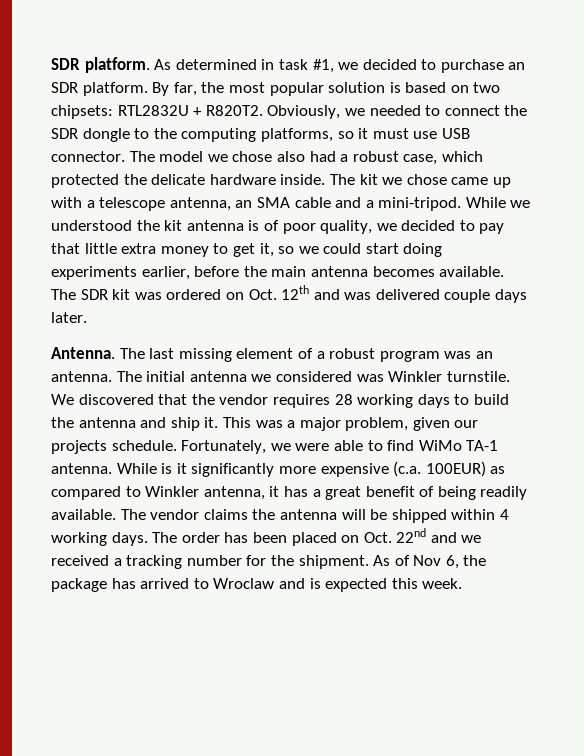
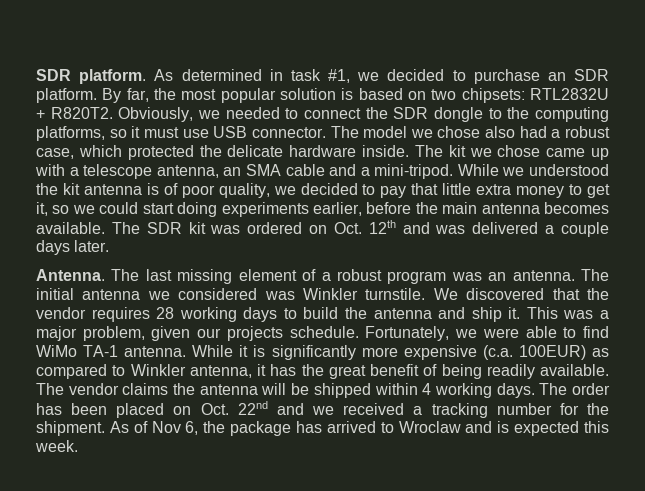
- The SDR kit was ordered on Oct. 12th and was delivered couple days later.
+ The SDR kit was ordered on Oct. 12th and was delivered a couple days later.
- While is it significantly more expensive (c.a. 100EUR) as compared to Winkler antenna, it has a great benefit of being readily available.
+ While it is significantly more expensive (c.a. 100EUR) as compared to Winkler antenna, it has the great benefit of being readily available.

